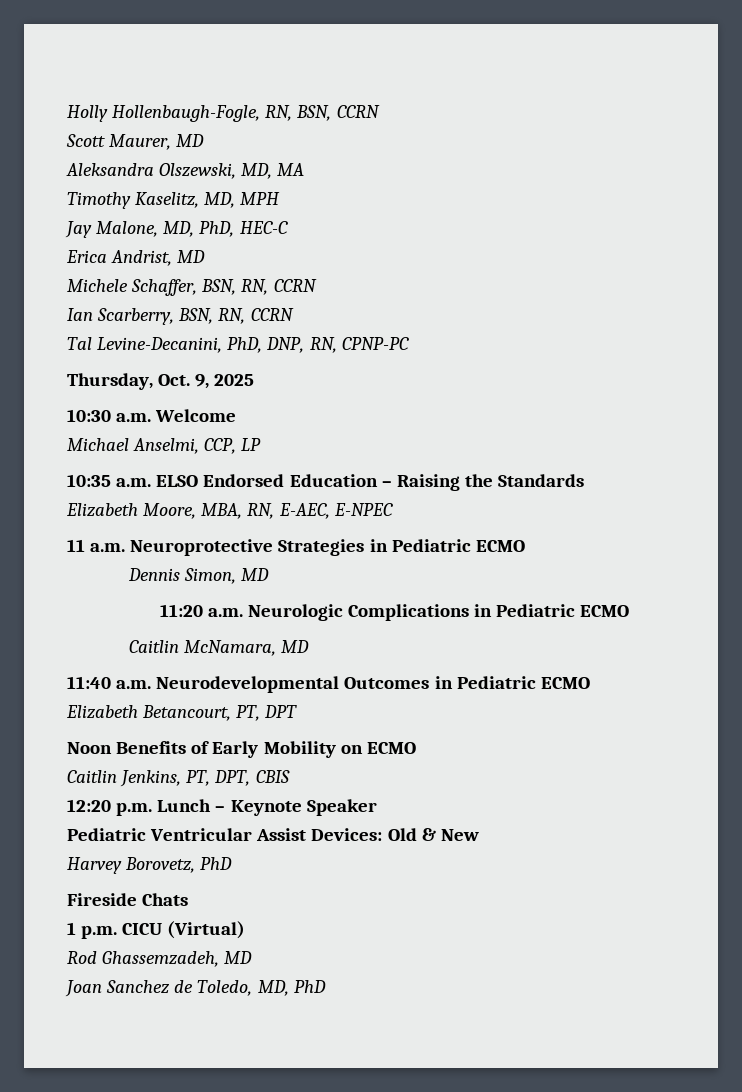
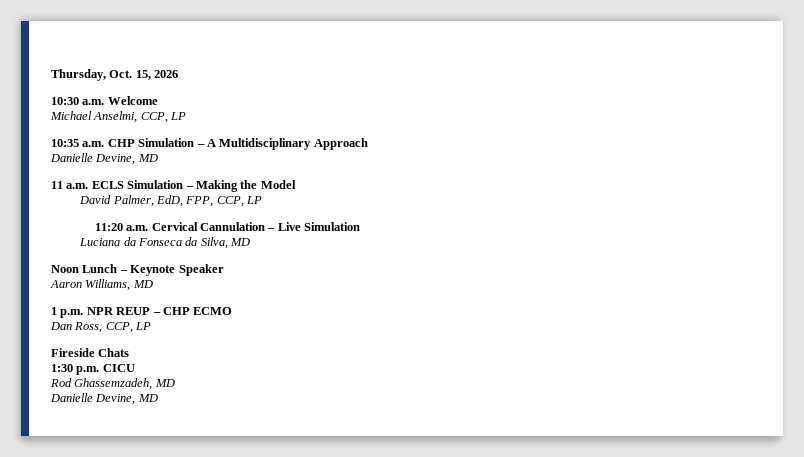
- Holly Hollenbaugh-Fogle, RN, BSN, CCRN
- Scott Maurer, MD
- Aleksandra Olszewski, MD, MA
- Timothy Kaselitz, MD, MPH
- Jay Malone, MD, PhD, HEC-C
- Erica Andrist, MD
- Michele Schaffer, BSN, RN, CCRN
- Ian Scarberry, BSN, RN, CCRN
- Tal Levine-Decanini, PhD, DNP, RN, CPNP-PC
- Thursday, Oct. 9, 2025
+ Thursday, Oct. 15, 2026
- 10:35 a.m. ELSO Endorsed Education – Raising the Standards
- Elizabeth Moore, MBA, RN, E-AEC, E-NPEC
- 11 a.m. Neuroprotective Strategies in Pediatric ECMO
- Dennis Simon, MD
- 11:20 a.m. Neurologic Complications in Pediatric ECMO
- Caitlin McNamara, MD
- 11:40 a.m. Neurodevelopmental Outcomes in Pediatric ECMO
- Elizabeth Betancourt, PT, DPT
- Noon Benefits of Early Mobility on ECMO
- Caitlin Jenkins, PT, DPT, CBIS
- 12:20 p.m. Lunch – Keynote Speaker
- Pediatric Ventricular Assist Devices: Old & New
- Harvey Borovetz, PhD
+ 10:35 a.m. CHP Simulation – A Multidisciplinary Approach
+ Danielle Devine, MD
+ 11 a.m. ECLS Simulation – Making the Model
+ David Palmer, EdD, FPP, CCP, LP
+ 11:20 a.m. Cervical Cannulation – Live Simulation
+ Luciana da Fonseca da Silva, MD
+ Noon Lunch – Keynote Speaker
+ Aaron Williams, MD
+ 1 p.m. NPR REUP – CHP ECMO
+ Dan Ross, CCP, LP
- 1 p.m. CICU (Virtual)
+ 1:30 p.m. CICU
  Rod Ghassemzadeh, MD
- Joan Sanchez de Toledo, MD, PhD
+ Danielle Devine, MD

